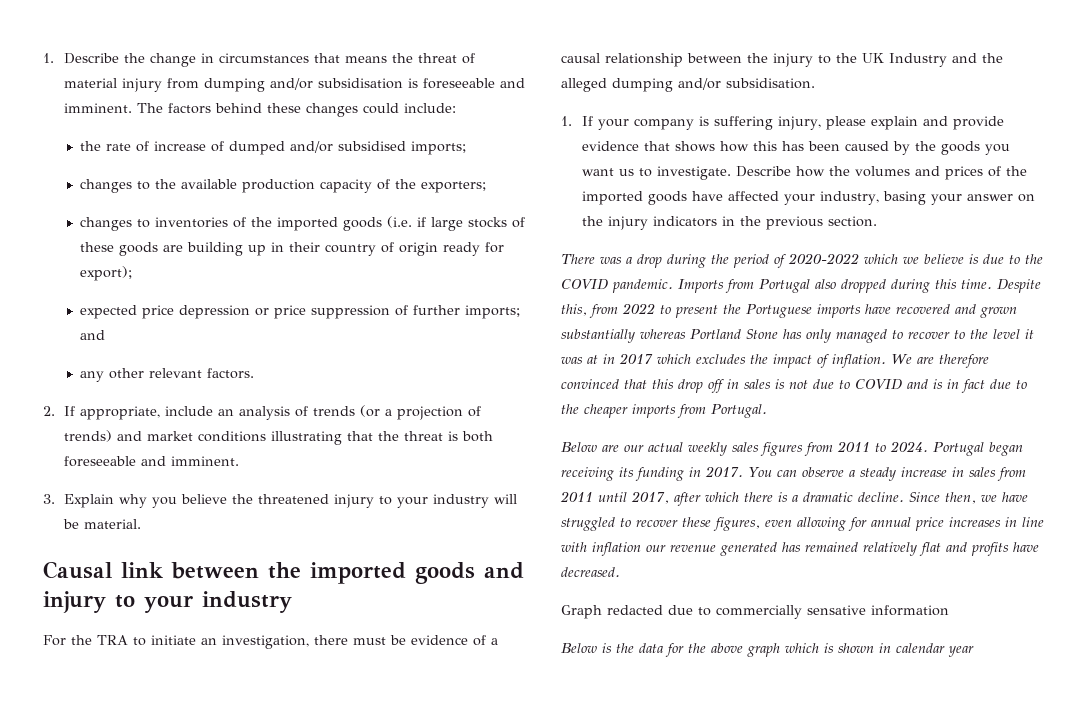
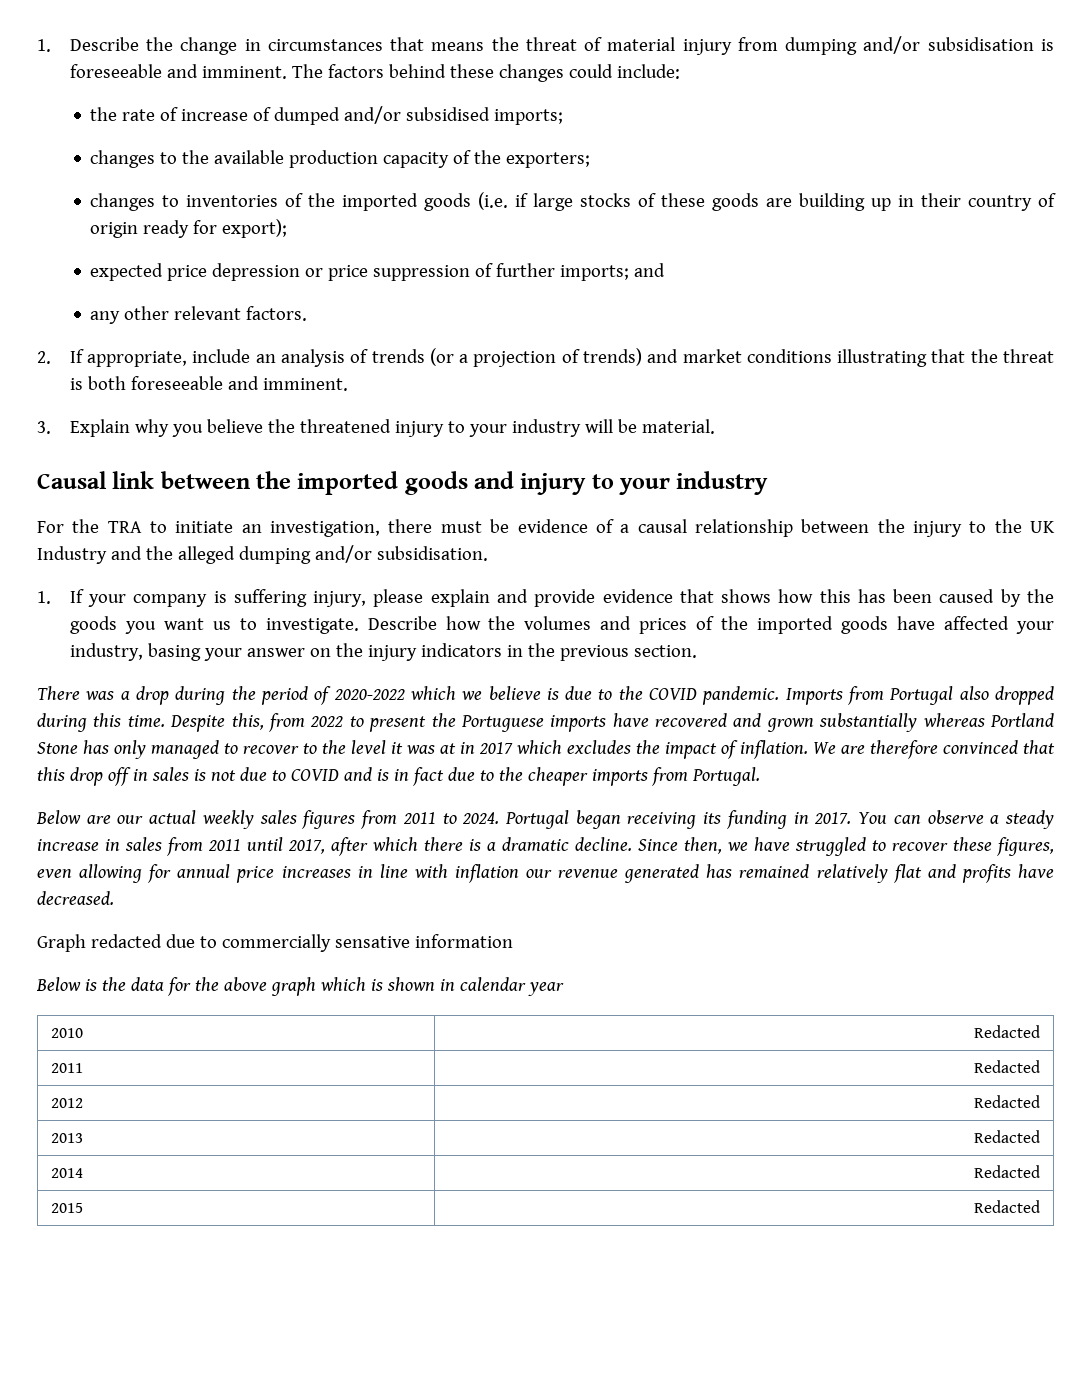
+ 2010 | Redacted
+ 2011 | Redacted
+ 2012 | Redacted
+ 2013 | Redacted
+ 2014 | Redacted
+ 2015 | Redacted

